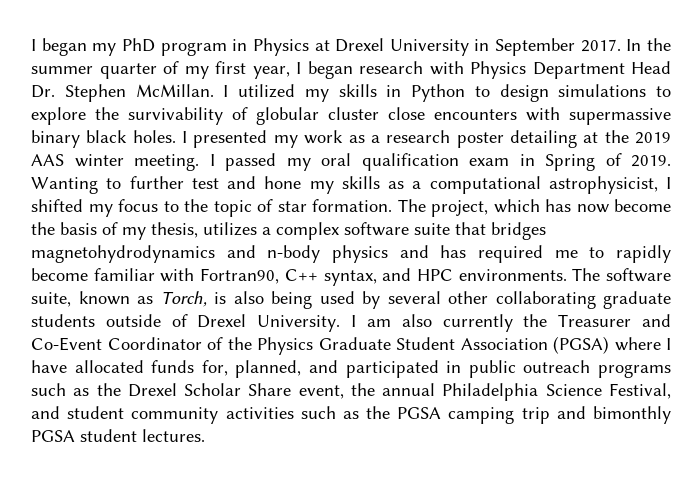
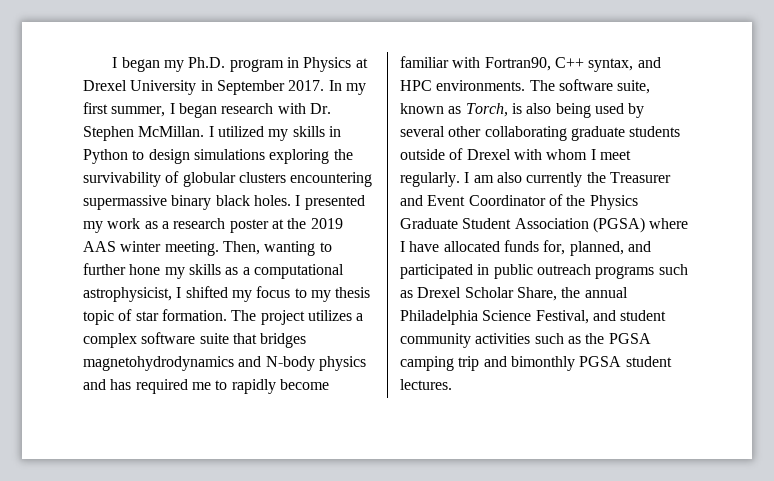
- I began my PhD program in Physics at Drexel University in September 2017.
+ I began my Ph.D. program in Physics at Drexel University in September 2017.
- In the summer quarter of my first year, I began research with Physics Department Head Dr. Stephen McMillan.
+ In my first summer, I began research with Dr. Stephen McMillan.
- I utilized my skills in Python to design simulations to explore the survivability of globular cluster close encounters with supermassive binary black holes.
+ I utilized my skills in Python to design simulations exploring the survivability of globular clusters encountering supermassive binary black holes.
- I presented my work as a research poster detailing at the 2019 AAS winter meeting.
+ I presented my work as a research poster at the 2019 AAS winter meeting.
- I passed my oral qualification exam in Spring of 2019. Wanting to further test and hone my skills as a computational astrophysicist, I shifted my focus to the topic of star formation.
+ Then, wanting to further hone my skills as a computational astrophysicist, I shifted my focus to my thesis topic of star formation.
- The project, which has now become the basis of my thesis, utilizes a complex software suite that bridges magnetohydrodynamics and n-body physics and has required me to rapidly become familiar with Fortran90, C++ syntax, and HPC environments.
+ The project utilizes a complex software suite that bridges magnetohydrodynamics and N-body physics and has required me to rapidly become familiar with Fortran90, C++ syntax, and HPC environments.
- The software suite, known as Torch, is also being used by several other collaborating graduate students outside of Drexel University.
+ The software suite, known as Torch, is also being used by several other collaborating graduate students outside of Drexel with whom I meet regularly.
- I am also currently the Treasurer and Co-Event Coordinator of the Physics Graduate Student Association (PGSA) where I have allocated funds for, planned, and participated in public outreach programs such as the Drexel Scholar Share event, the annual Philadelphia Science Festival, and student community activities such as the PGSA camping trip and bimonthly PGSA student lectures.
+ I am also currently the Treasurer and Event Coordinator of the Physics Graduate Student Association (PGSA) where I have allocated funds for, planned, and participated in public outreach programs such as Drexel Scholar Share, the annual Philadelphia Science Festival, and student community activities such as the PGSA camping trip and bimonthly PGSA student lectures.

